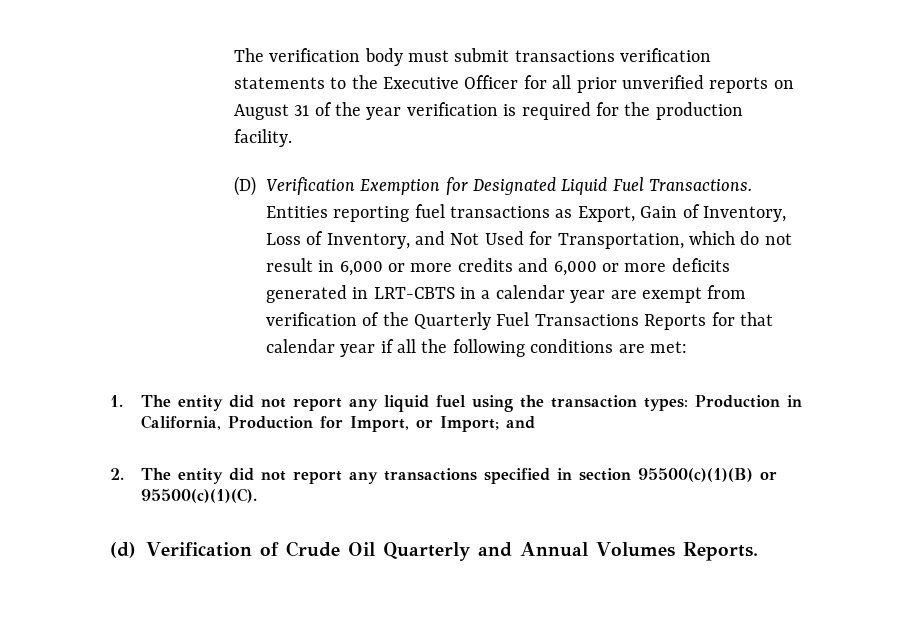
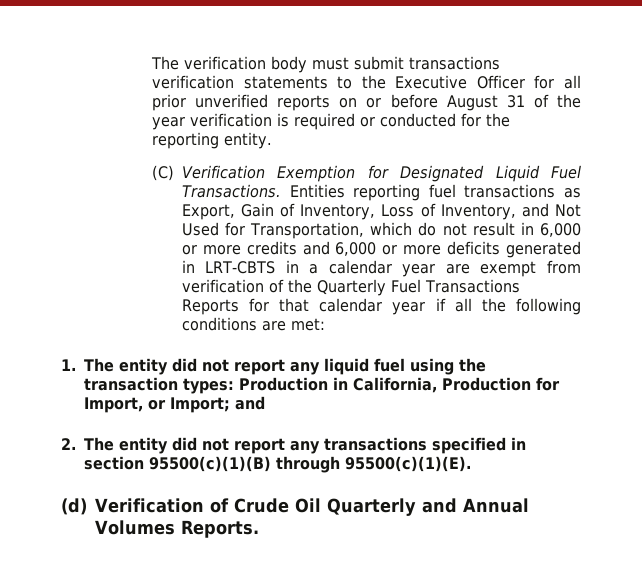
- The verification body must submit transactions verification statements to the Executive Officer for all prior unverified reports on August 31 of the year verification is required for the production facility.
- (D) Verification Exemption for Designated Liquid Fuel Transactions.
+ The verification body must submit transactions verification statements to the Executive Officer for all prior unverified reports on or before August 31 of the year verification is required or conducted for the reporting entity.
+ (C) Verification Exemption for Designated Liquid Fuel Transactions.
- 2. The entity did not report any transactions specified in section 95500(c)(1)(B) or 95500(c)(1)(C).
+ 2. The entity did not report any transactions specified in section 95500(c)(1)(B) through 95500(c)(1)(E).

